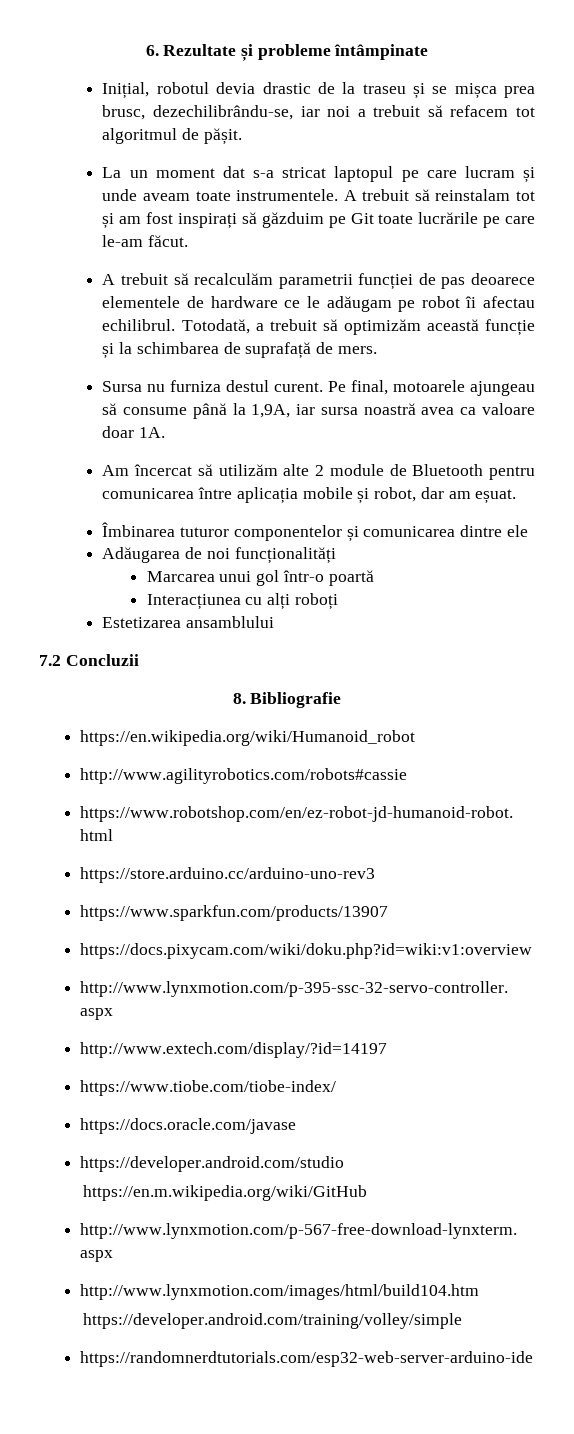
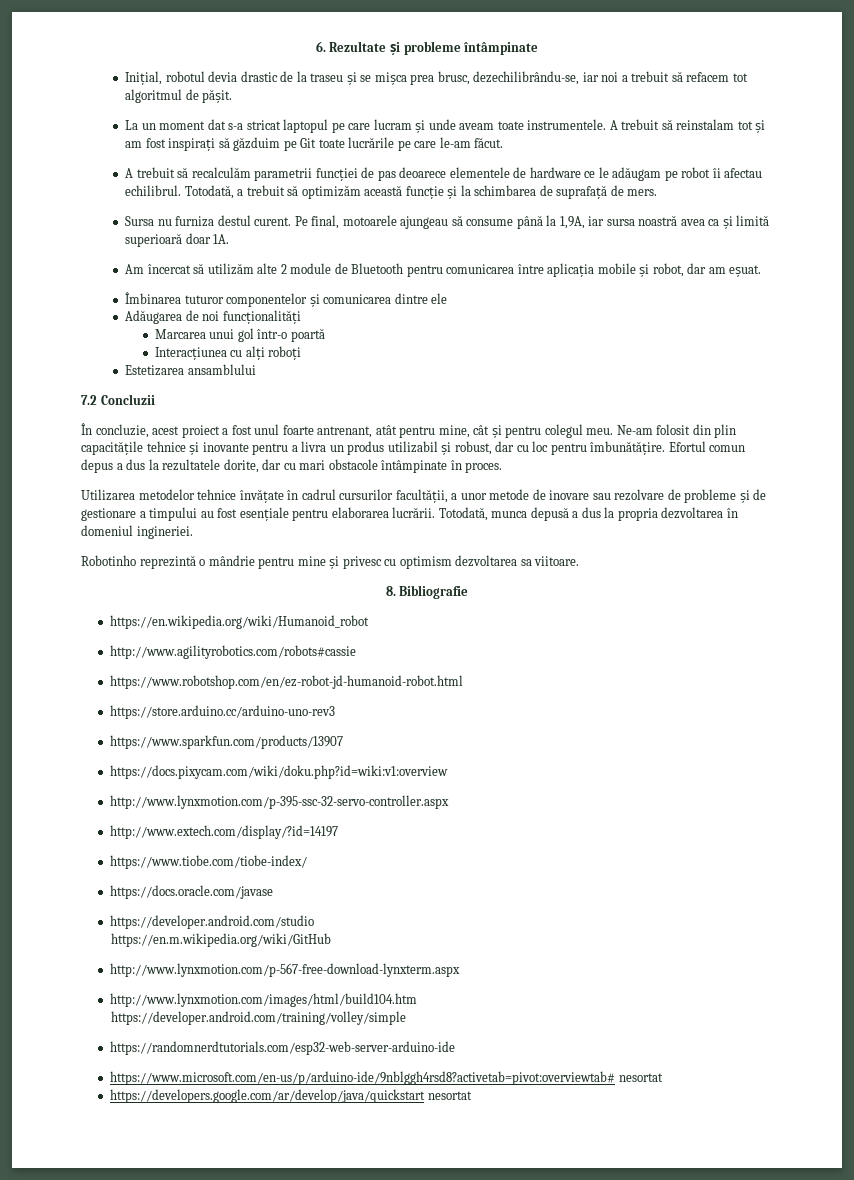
- Pe final, motoarele ajungeau să consume până la 1,9A, iar sursa noastră avea ca valoare doar 1A.
+ Pe final, motoarele ajungeau să consume până la 1,9A, iar sursa noastră avea ca și limită superioară doar 1A.
+ În concluzie, acest proiect a fost unul foarte antrenant, atât pentru mine, cât și pentru colegul meu. Ne-am folosit din plin capacitățile tehnice și inovante pentru a livra un produs utilizabil și robust, dar cu loc pentru îmbunătățire. Efortul comun depus a dus la rezultatele dorite, dar cu mari obstacole întâmpinate în proces.
+ Utilizarea metodelor tehnice învățate în cadrul cursurilor facultății, a unor metode de inovare sau rezolvare de probleme și de gestionare a timpului au fost esențiale pentru elaborarea lucrării. Totodată, munca depusă a dus la propria dezvoltarea în domeniul ingineriei.
+ Robotinho reprezintă o mândrie pentru mine și privesc cu optimism dezvoltarea sa viitoare.
+ https://www.microsoft.com/en-us/p/arduino-ide/9nblggh4rsd8?activetab=pivot:overviewtab# nesortat
+ https://developers.google.com/ar/develop/java/quickstart nesortat

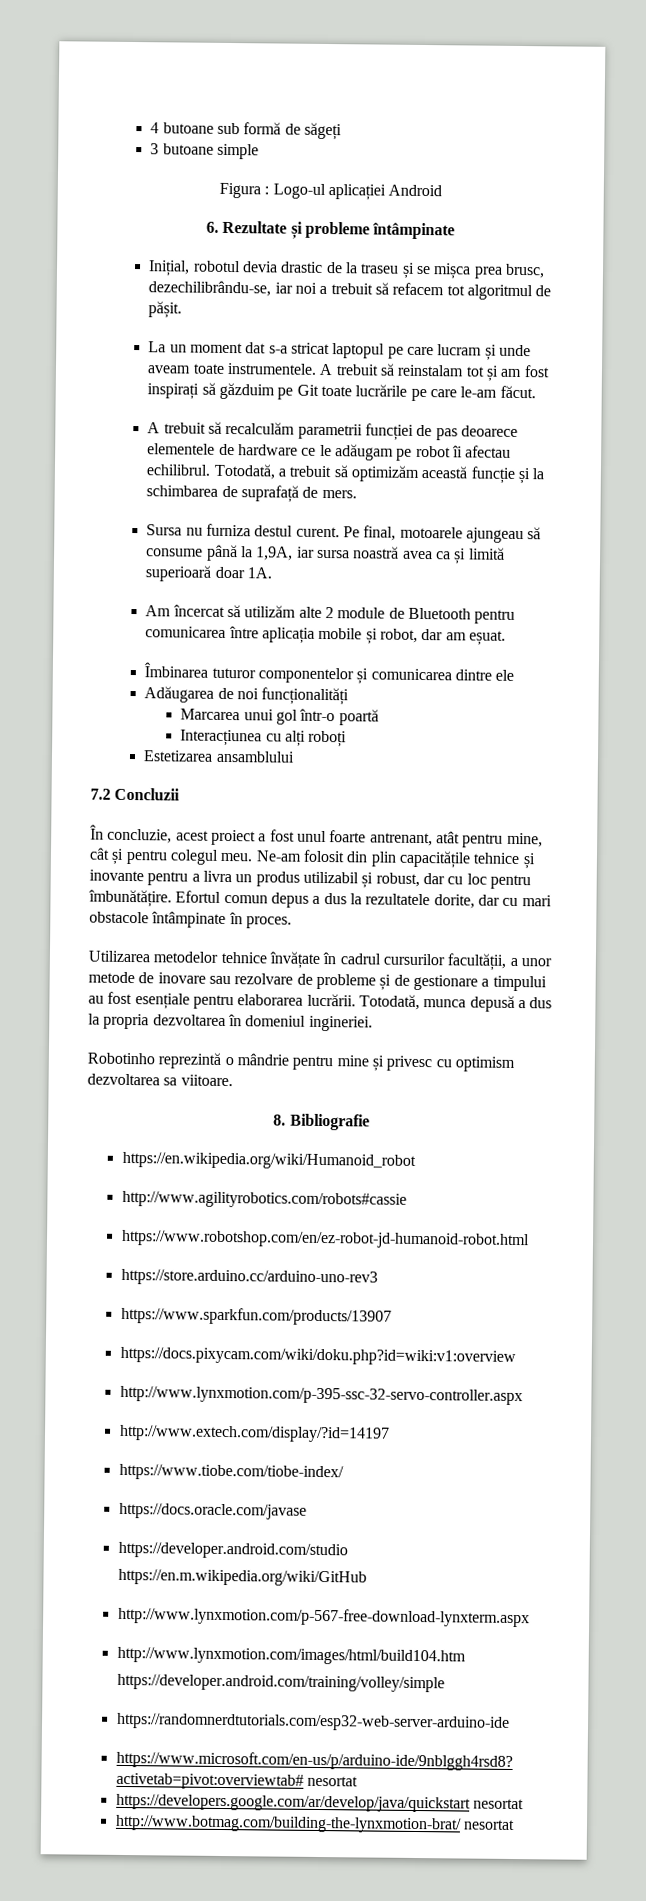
+ 4 butoane sub formă de săgeți
+ 3 butoane simple
+ Figura : Logo-ul aplicației Android
+ http://www.botmag.com/building-the-lynxmotion-brat/ nesortat

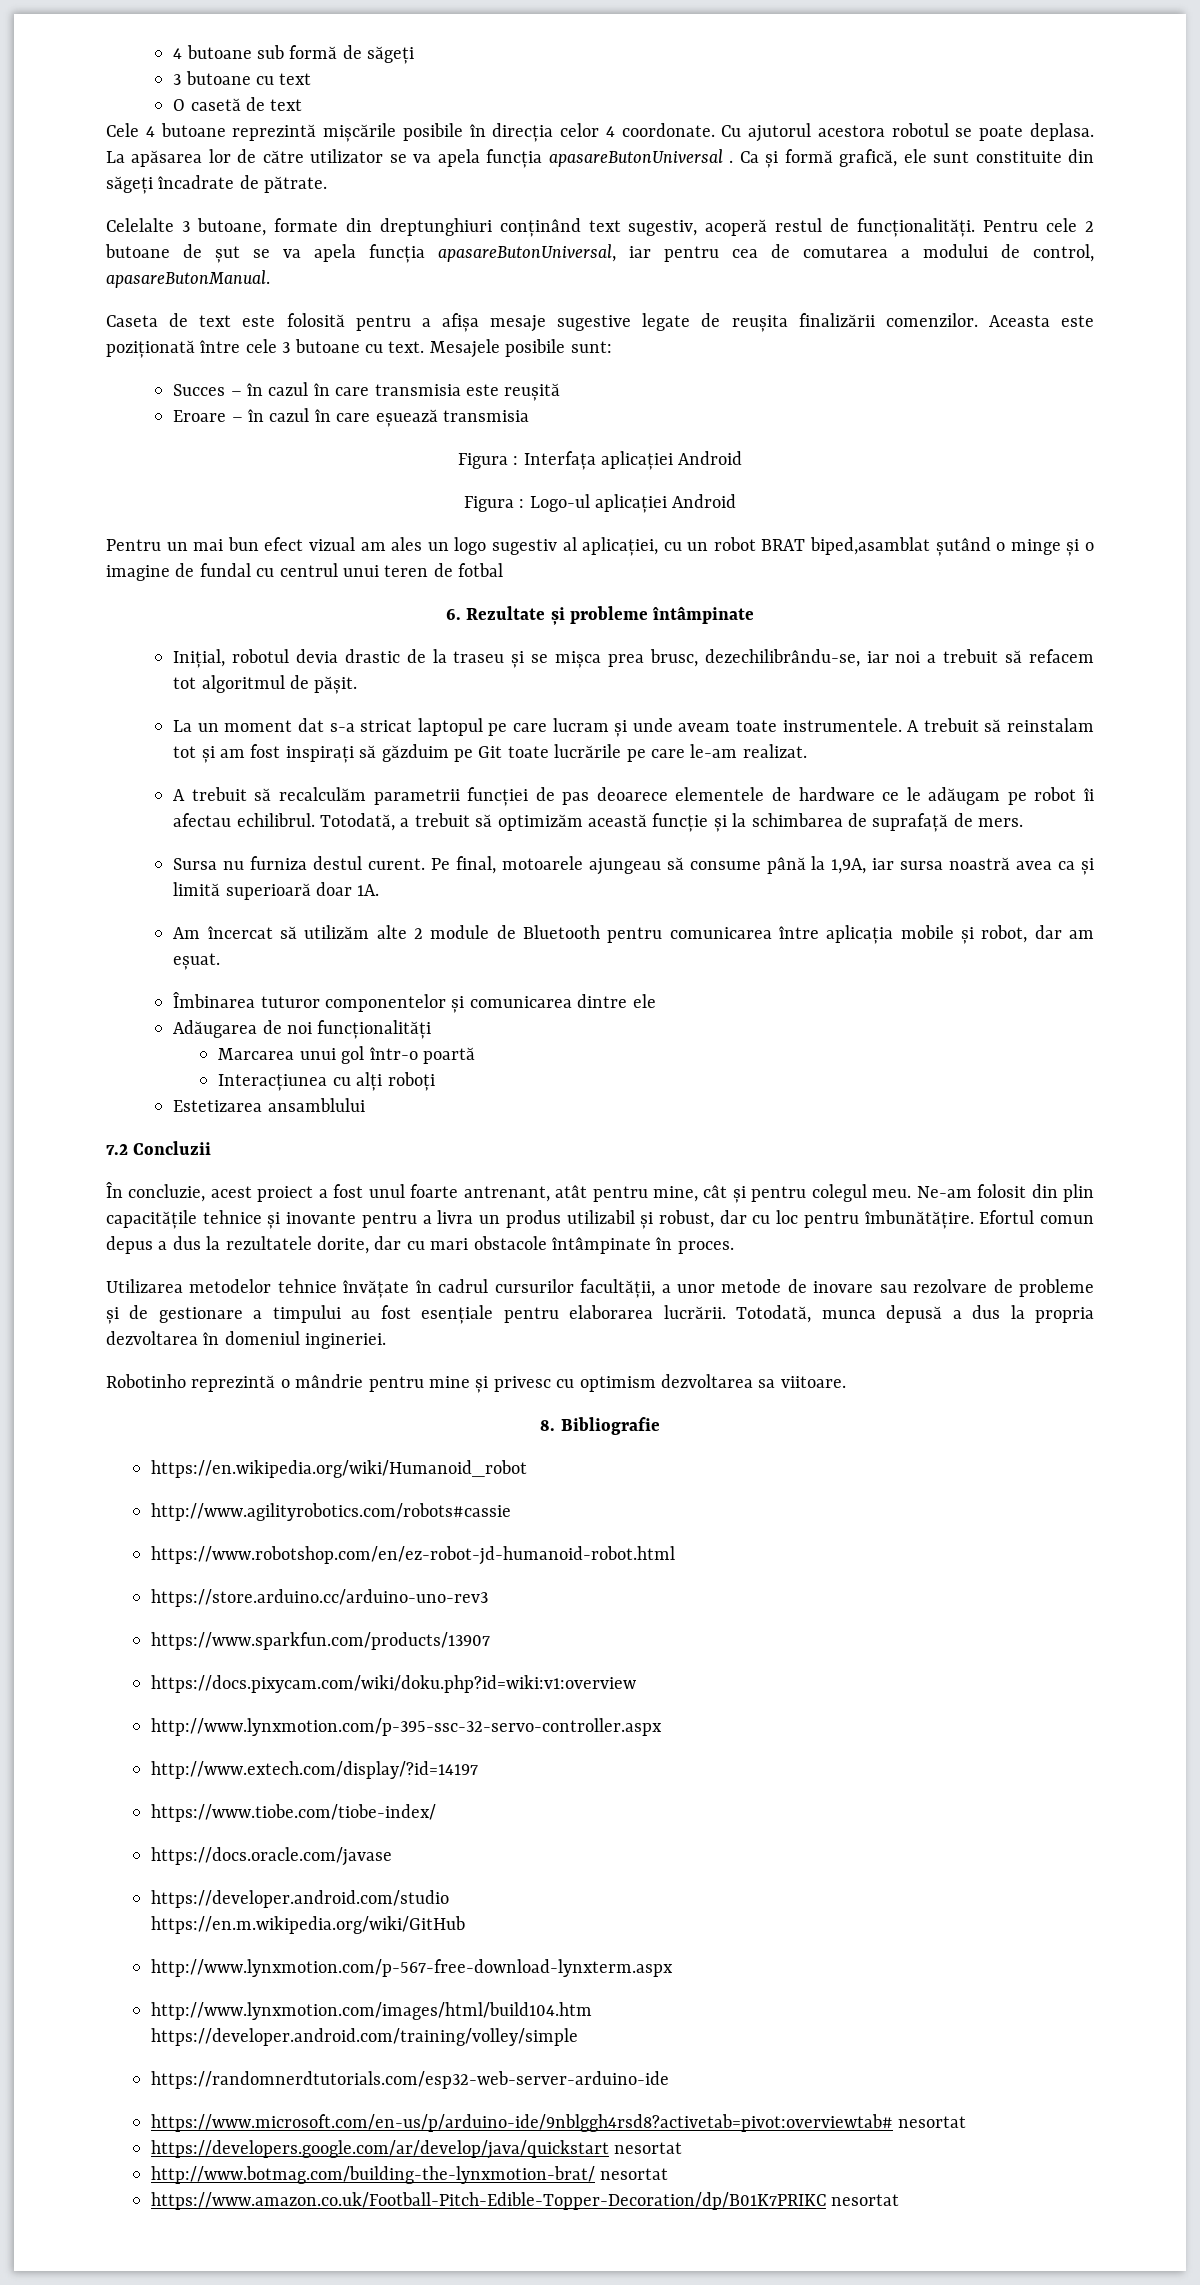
- 3 butoane simple
+ 3 butoane cu text
+ O casetă de text
+ Cele 4 butoane reprezintă mișcările posibile în direcția celor 4 coordonate. Cu ajutorul acestora robotul se poate deplasa. La apăsarea lor de către utilizator se va apela funcția apasareButonUniversal . Ca și formă grafică, ele sunt constituite din săgeți încadrate de pătrate.
+ Celelalte 3 butoane, formate din dreptunghiuri conținând text sugestiv, acoperă restul de funcționalități. Pentru cele 2 butoane de șut se va apela funcția apasareButonUniversal, iar pentru cea de comutarea a modului de control, apasareButonManual.
+ Caseta de text este folosită pentru a afișa mesaje sugestive legate de reușita finalizării comenzilor. Aceasta este poziționată între cele 3 butoane cu text. Mesajele posibile sunt:
+ Succes – în cazul în care transmisia este reușită
+ Eroare – în cazul în care eșuează transmisia
+ Figura : Interfața aplicației Android
+ Pentru un mai bun efect vizual am ales un logo sugestiv al aplicației, cu un robot BRAT biped,asamblat șutând o minge și o imagine de fundal cu centrul unui teren de fotbal
- A trebuit să reinstalam tot și am fost inspirați să găzduim pe Git toate lucrările pe care le-am făcut.
+ A trebuit să reinstalam tot și am fost inspirați să găzduim pe Git toate lucrările pe care le-am realizat.
+ https://www.amazon.co.uk/Football-Pitch-Edible-Topper-Decoration/dp/B01K7PRIKC nesortat

